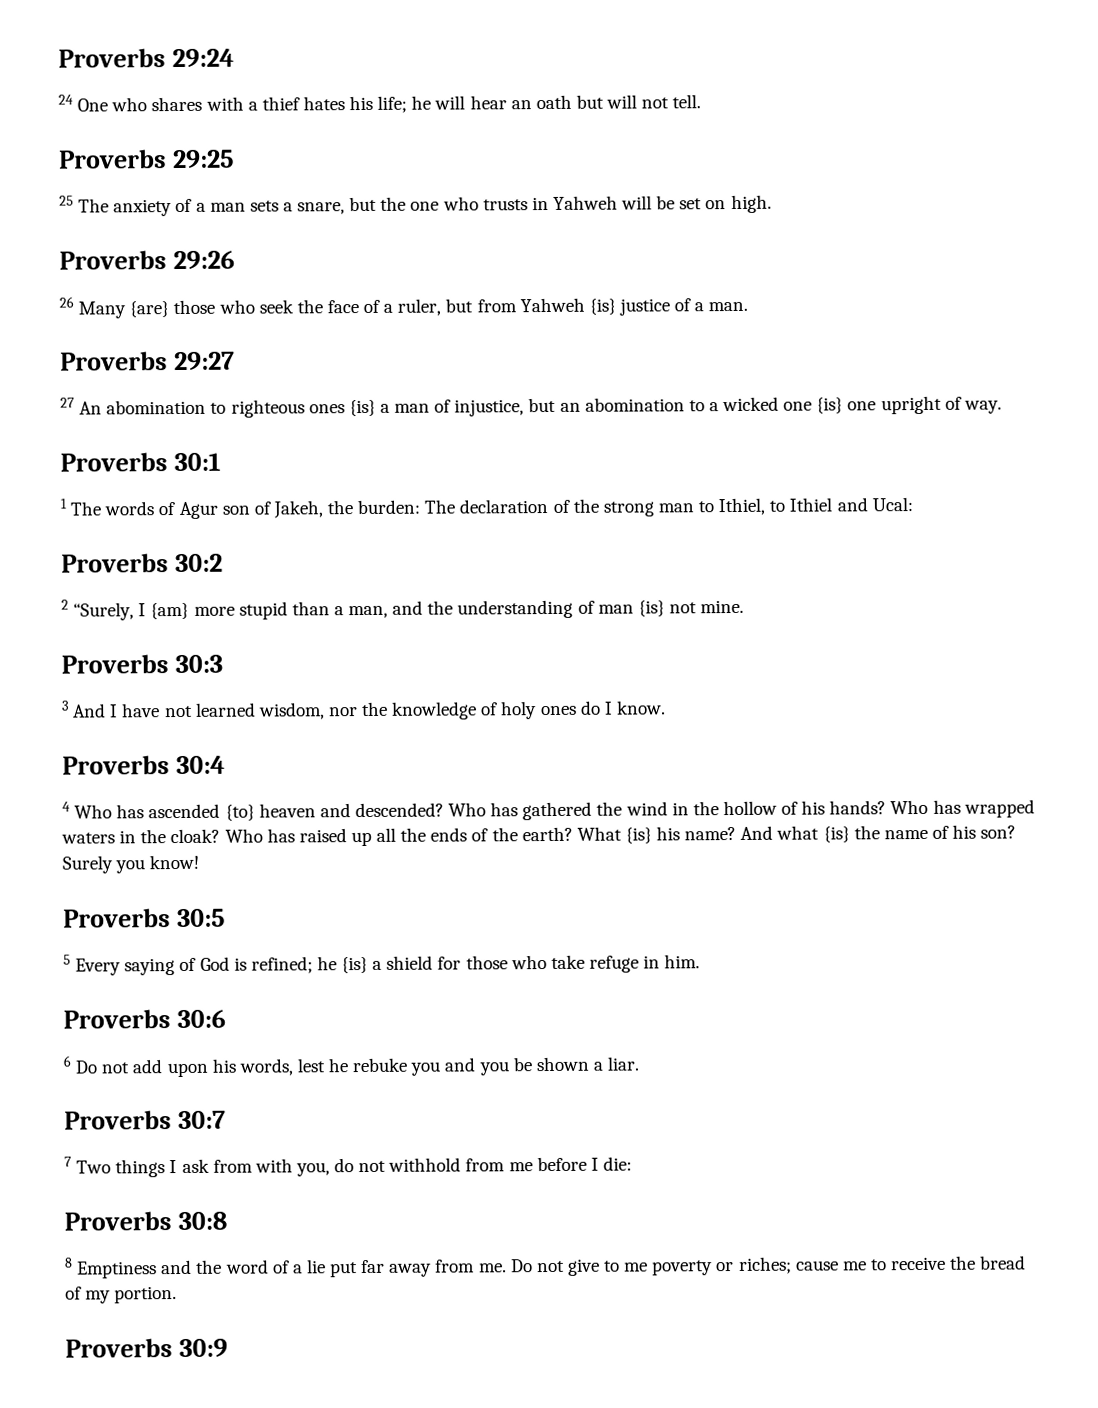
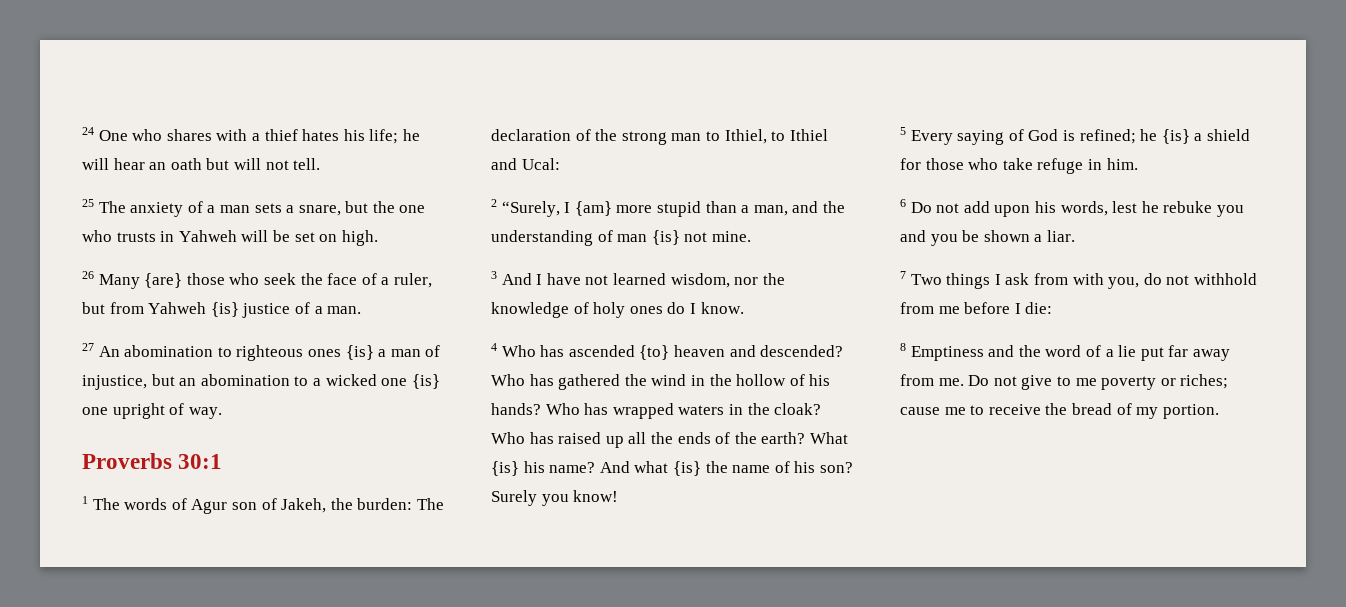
- Proverbs 29:24
- Proverbs 29:25
- Proverbs 29:26
- Proverbs 29:27
- Proverbs 30:2
- Proverbs 30:3
- Proverbs 30:4
- Proverbs 30:5
- Proverbs 30:6
- Proverbs 30:7
- Proverbs 30:8
- Proverbs 30:9

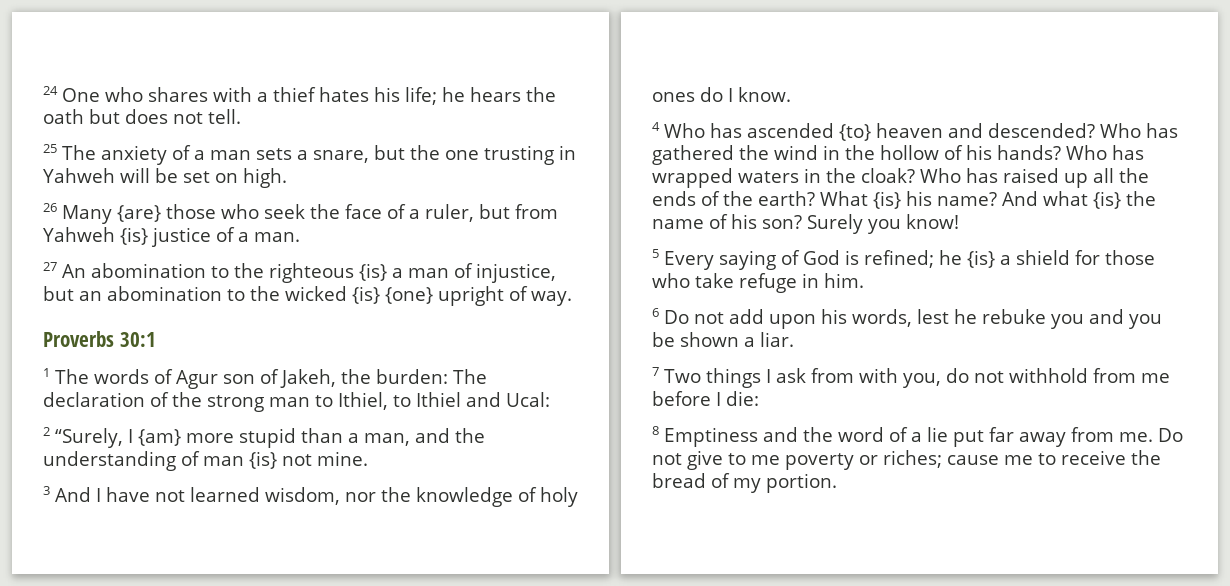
- 24 One who shares with a thief hates his life; he will hear an oath but will not tell.
+ 24 One who shares with a thief hates his life; he hears the oath but does not tell.
- 25 The anxiety of a man sets a snare, but the one who trusts in Yahweh will be set on high.
+ 25 The anxiety of a man sets a snare, but the one trusting in Yahweh will be set on high.
- 27 An abomination to righteous ones {is} a man of injustice, but an abomination to a wicked one {is} one upright of way.
+ 27 An abomination to the righteous {is} a man of injustice, but an abomination to the wicked {is} {one} upright of way.

